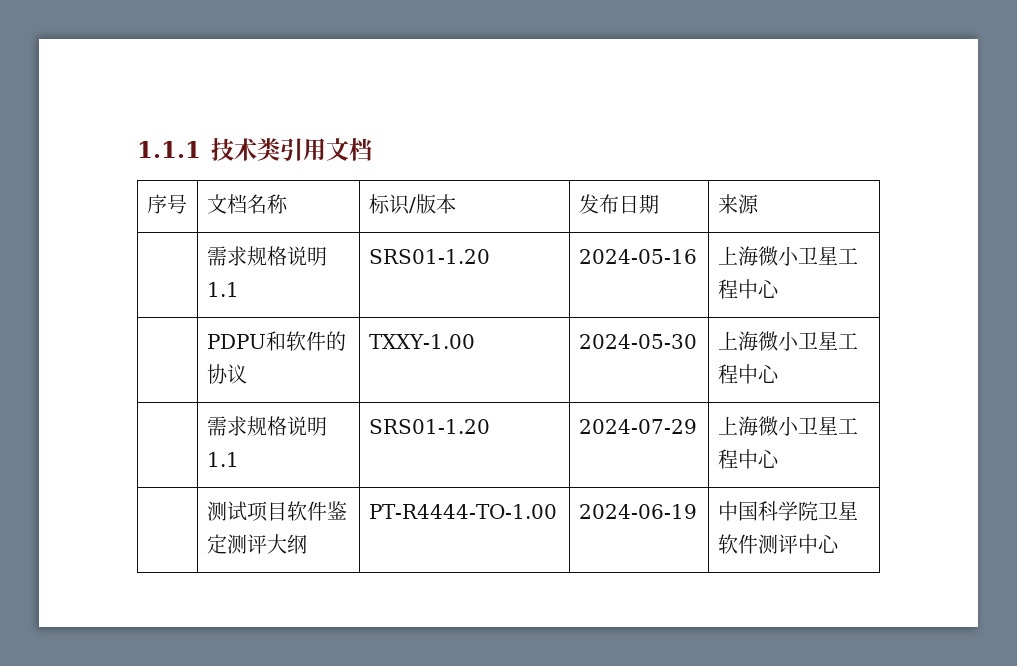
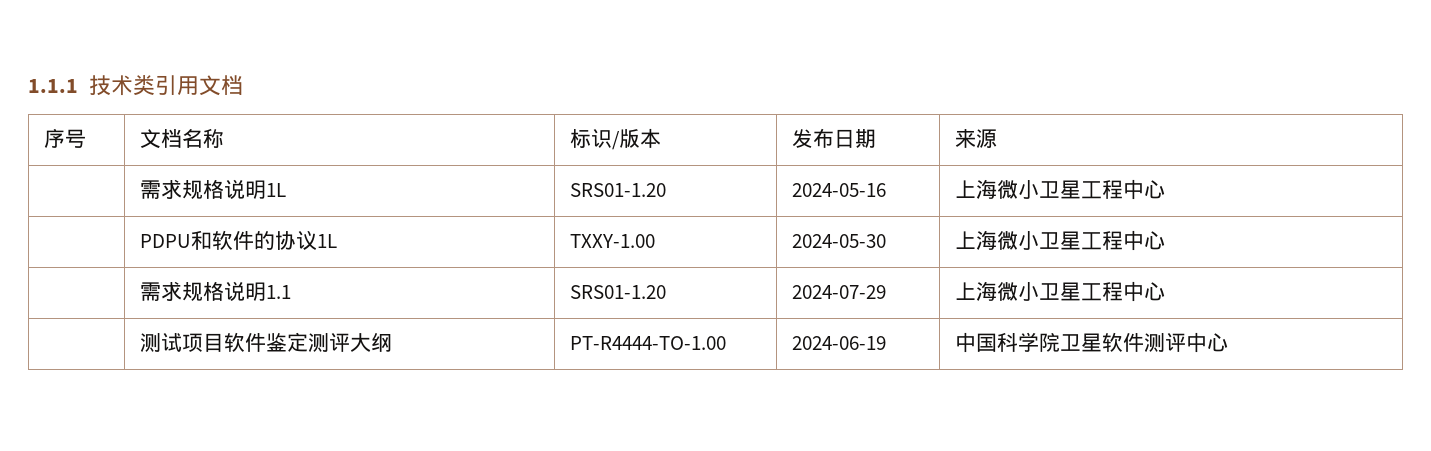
- | 需求规格说明1.1 | SRS01-1.20 | 2024-05-16 | 上海微小卫星工程中心
+ | 需求规格说明1L | SRS01-1.20 | 2024-05-16 | 上海微小卫星工程中心
- | PDPU和软件的协议 | TXXY-1.00 | 2024-05-30 | 上海微小卫星工程中心
+ | PDPU和软件的协议1L | TXXY-1.00 | 2024-05-30 | 上海微小卫星工程中心

